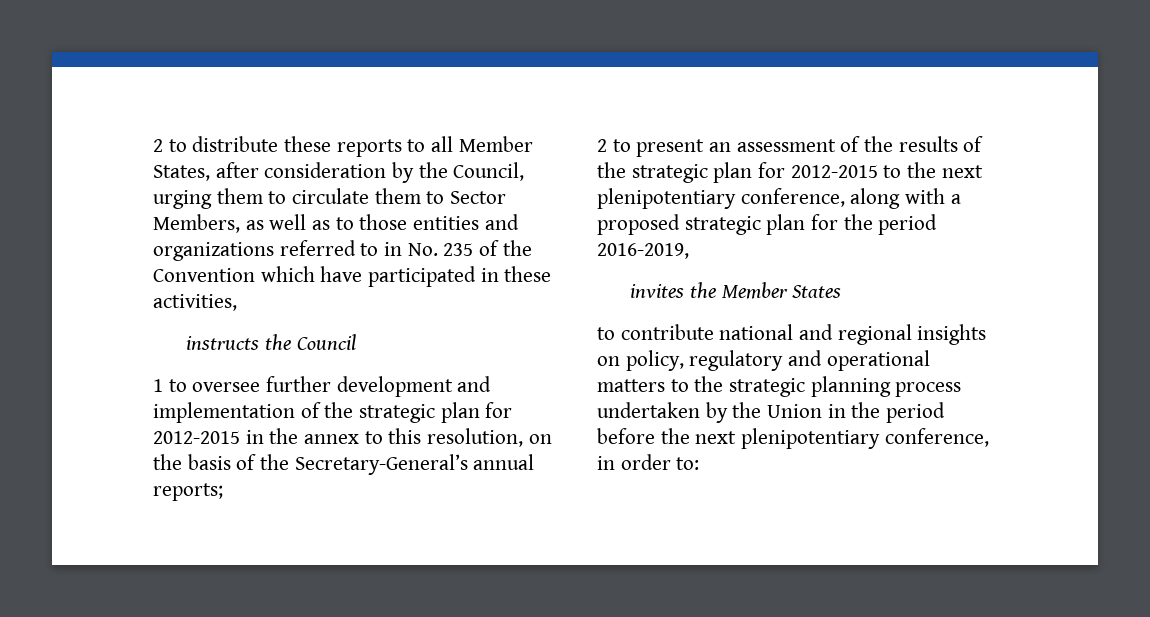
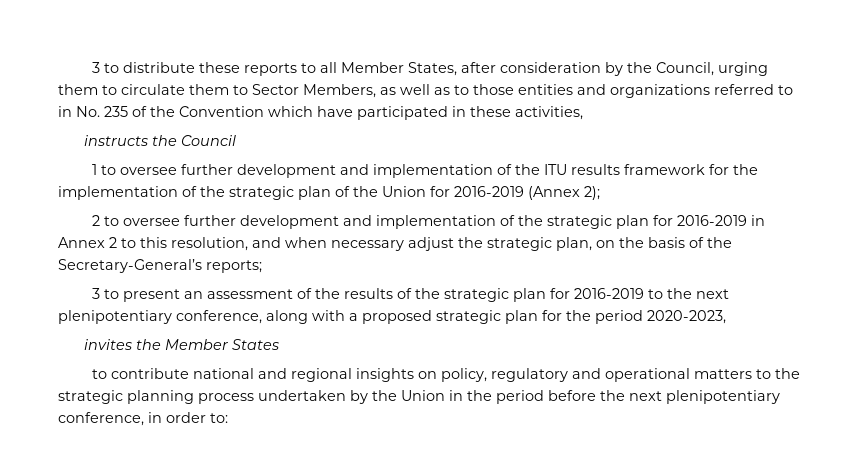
- 2 to distribute these reports to all Member States, after consideration by the Council, urging them to circulate them to Sector Members, as well as to those entities and organizations referred to in No. 235 of the Convention which have participated in these activities,
+ 3 to distribute these reports to all Member States, after consideration by the Council, urging them to circulate them to Sector Members, as well as to those entities and organizations referred to in No. 235 of the Convention which have participated in these activities,
- 1 to oversee further development and implementation of the strategic plan for 2012-2015 in the annex to this resolution, on the basis of the Secretary-General’s annual reports;
+ 1 to oversee further development and implementation of the ITU results framework for the implementation of the strategic plan of the Union for 2016-2019 (Annex 2);
+ 2 to oversee further development and implementation of the strategic plan for 2016-2019 in Annex 2 to this resolution, and when necessary adjust the strategic plan, on the basis of the Secretary-General’s reports;
- 2 to present an assessment of the results of the strategic plan for 2012-2015 to the next plenipotentiary conference, along with a proposed strategic plan for the period 2016-2019,
+ 3 to present an assessment of the results of the strategic plan for 2016-2019 to the next plenipotentiary conference, along with a proposed strategic plan for the period 2020-2023,

